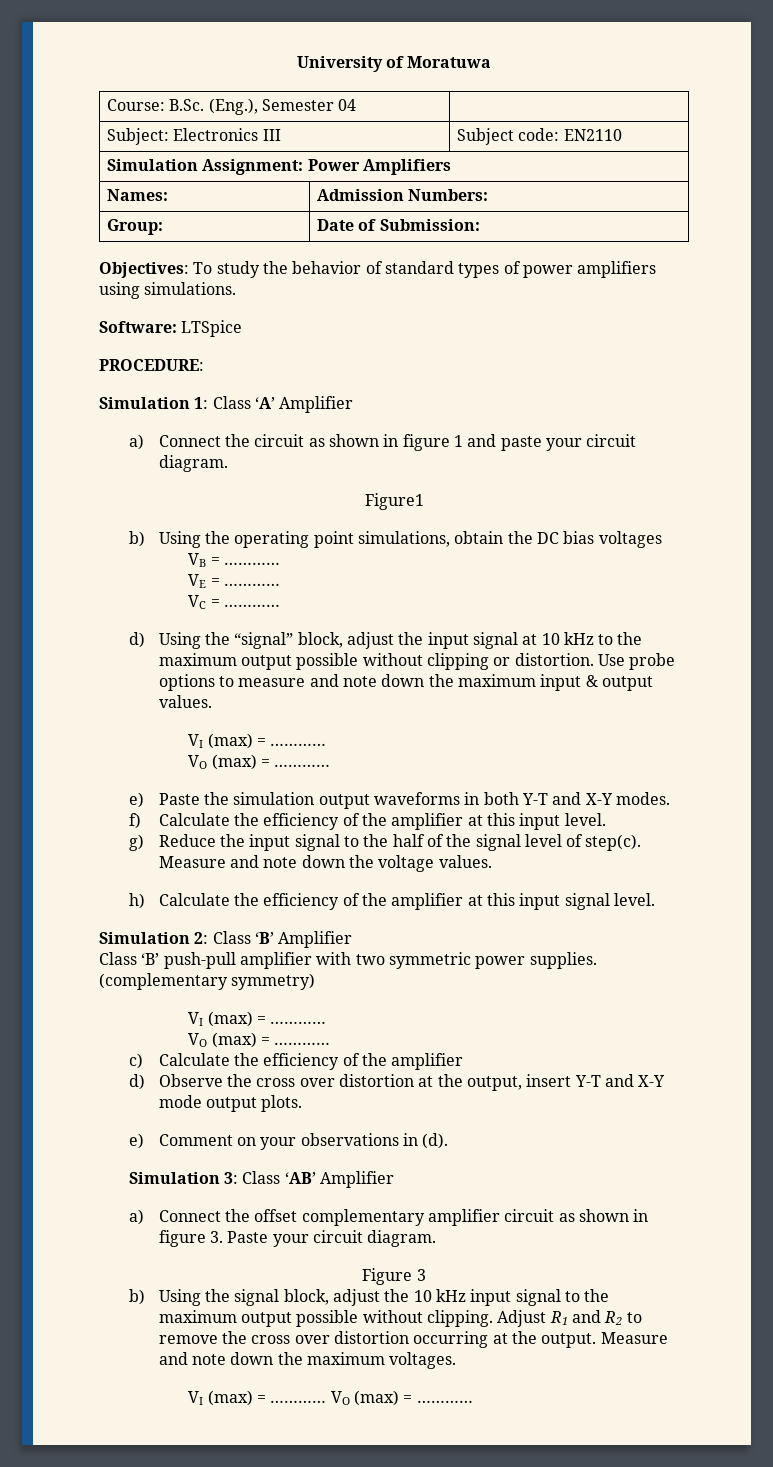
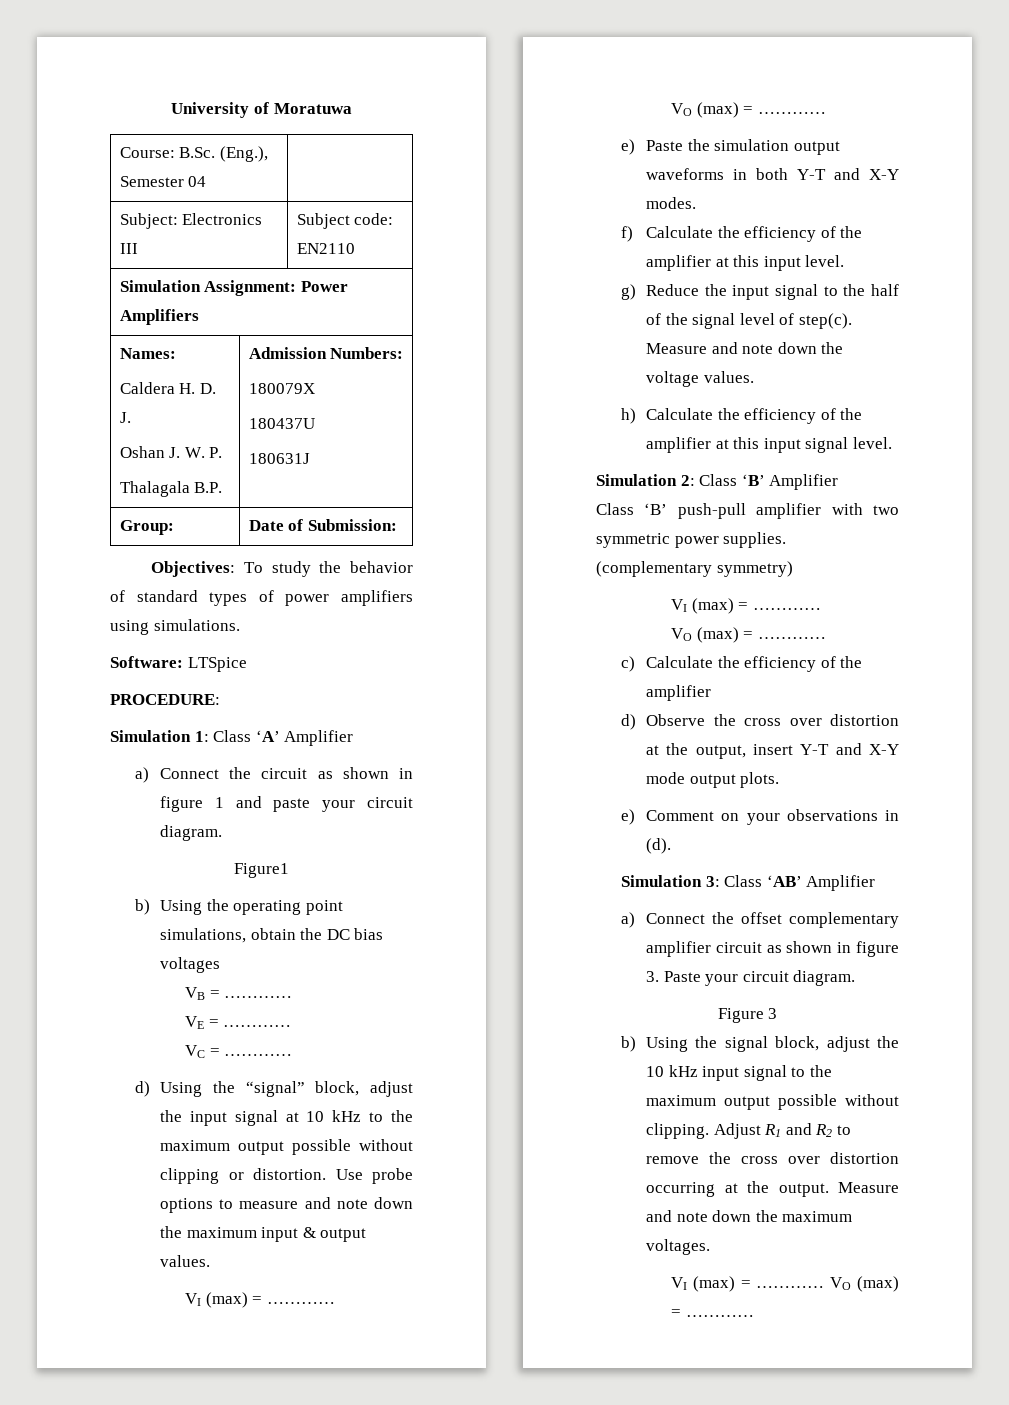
- Names: | Admission Numbers:
+ Names:
+ Caldera H. D. J.
+ Oshan J. W. P.
+ Thalagala B.P. | Admission Numbers:
+ 180079X
+ 180437U
+ 180631J

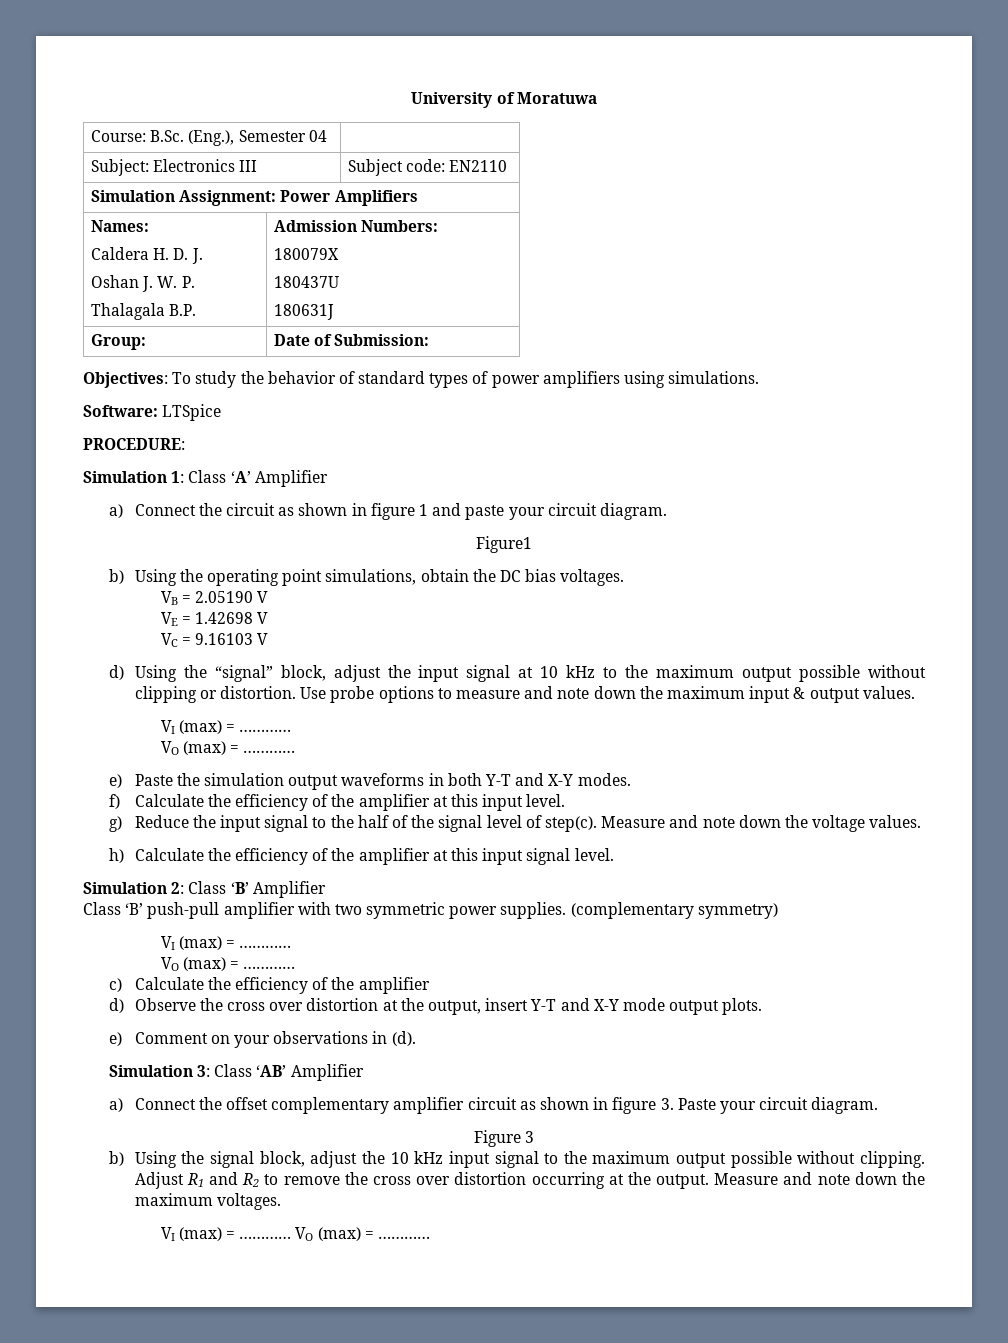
- b) Using the operating point simulations, obtain the DC bias voltages
+ b) Using the operating point simulations, obtain the DC bias voltages.
- VB = …………
+ VB = 2.05190 V
- VE = …………
+ VE = 1.42698 V
- VC = …………
+ VC = 9.16103 V

